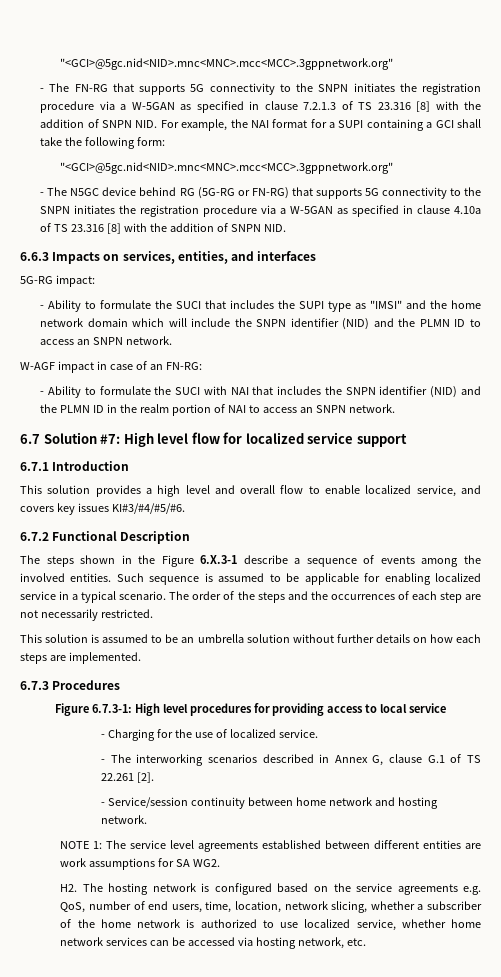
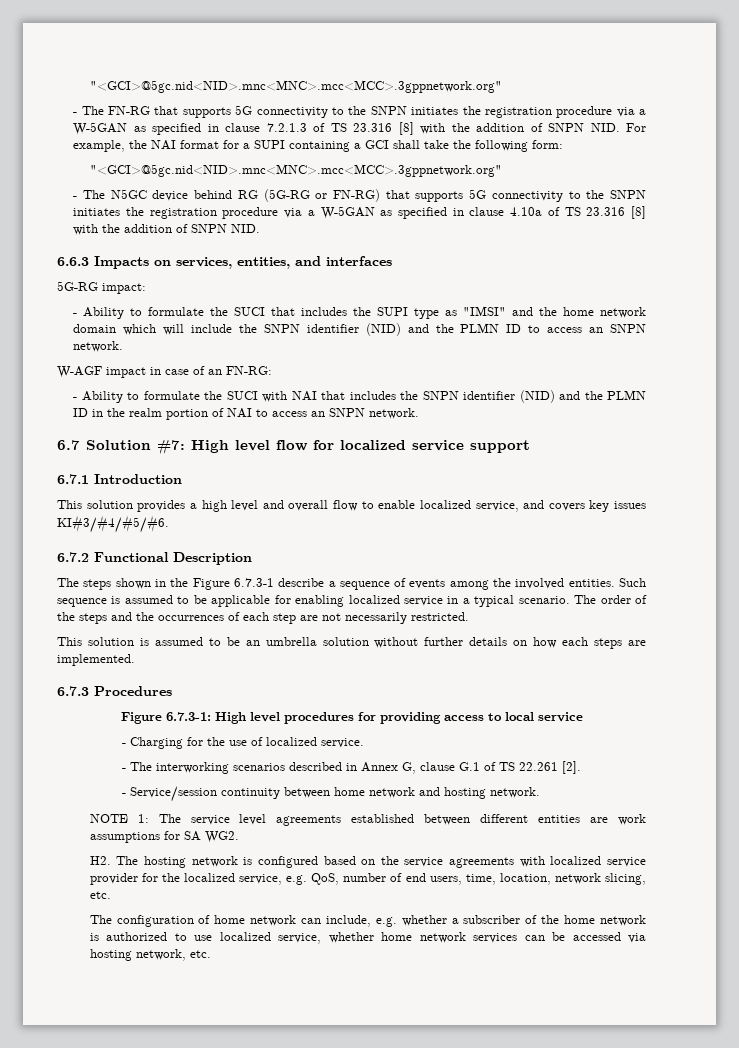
- The steps shown in the Figure 6.X.3-1 describe a sequence of events among the involved entities.
+ The steps shown in the Figure 6.7.3-1 describe a sequence of events among the involved entities.
- H2. The hosting network is configured based on the service agreements e.g. QoS, number of end users, time, location, network slicing, whether a subscriber of the home network is authorized to use localized service, whether home network services can be accessed via hosting network, etc.
+ H2. The hosting network is configured based on the service agreements with localized service provider for the localized service, e.g. QoS, number of end users, time, location, network slicing, etc.
+ The configuration of home network can include, e.g. whether a subscriber of the home network is authorized to use localized service, whether home network services can be accessed via hosting network, etc.

